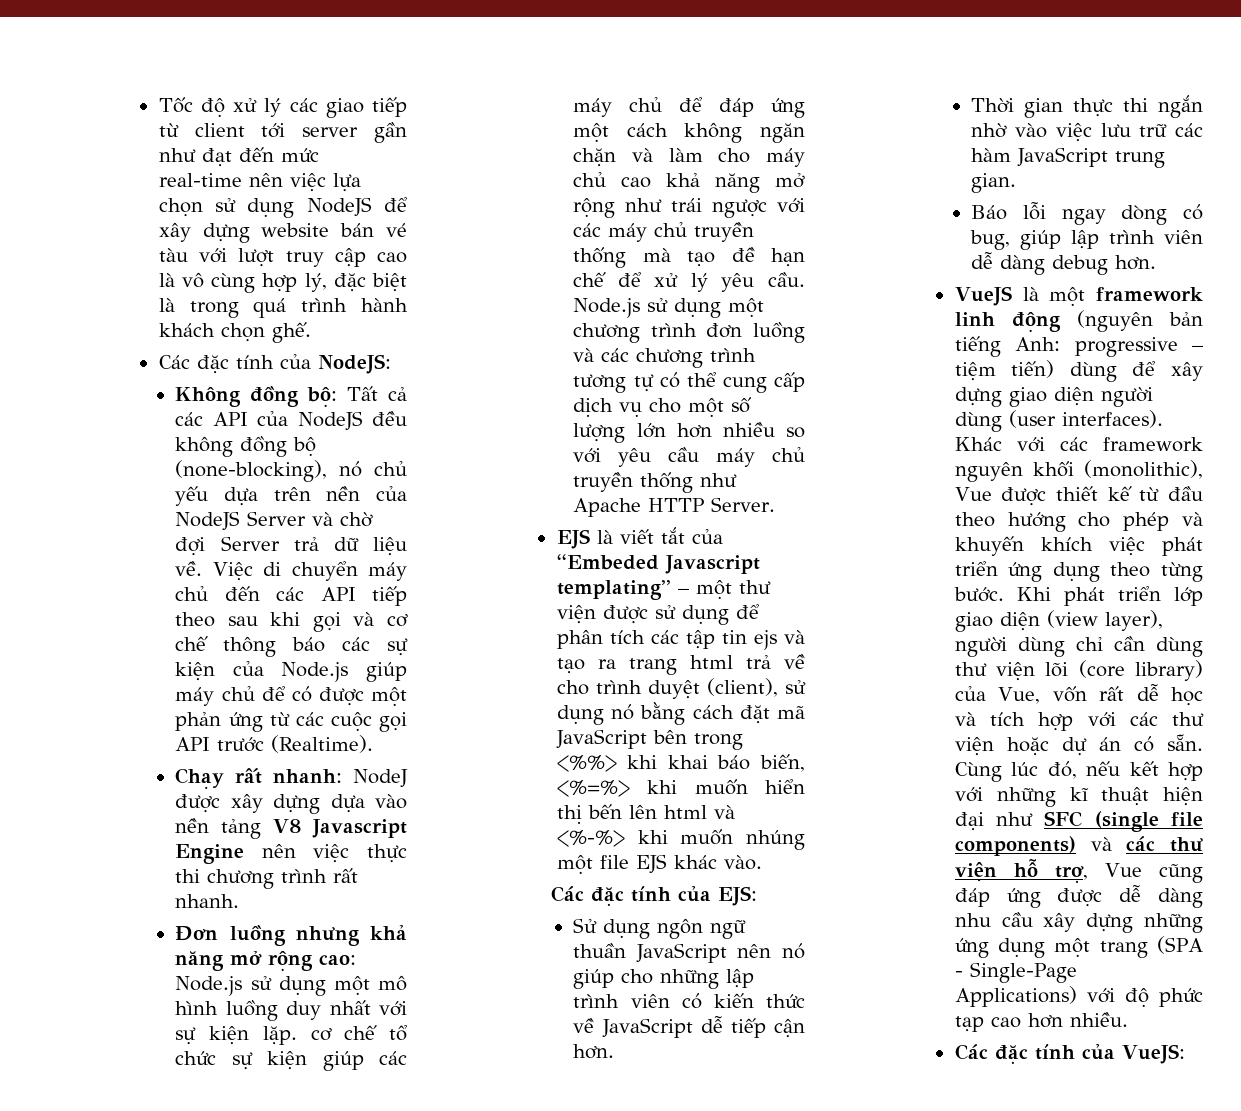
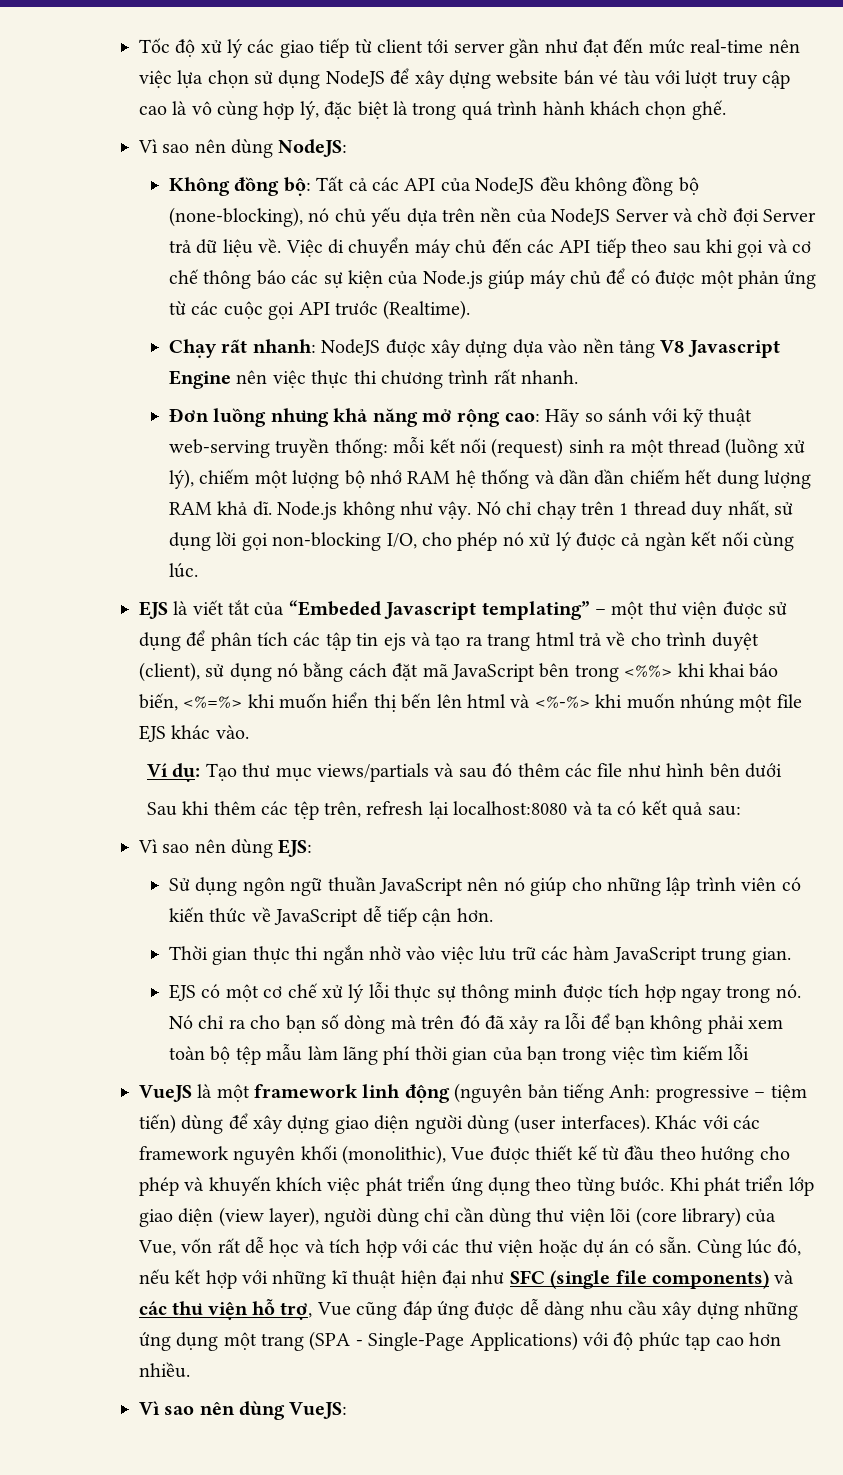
- Các đặc tính của NodeJS:
+ Vì sao nên dùng NodeJS:
- Chạy rất nhanh: NodeJ được xây dựng dựa vào nền tảng V8 Javascript Engine nên việc thực thi chương trình rất nhanh.
+ Chạy rất nhanh: NodeJS được xây dựng dựa vào nền tảng V8 Javascript Engine nên việc thực thi chương trình rất nhanh.
- Đơn luồng nhưng khả năng mở rộng cao: Node.js sử dụng một mô hình luồng duy nhất với sự kiện lặp. cơ chế tổ chức sự kiện giúp các máy chủ để đáp ứng một cách không ngăn chặn và làm cho máy chủ cao khả năng mở rộng như trái ngược với các máy chủ truyền thống mà tạo đề hạn chế để xử lý yêu cầu. Node.js sử dụng một chương trình đơn luồng và các chương trình tương tự có thể cung cấp dịch vụ cho một số lượng lớn hơn nhiều so với yêu cầu máy chủ truyền thống như Apache HTTP Server.
+ Đơn luồng nhưng khả năng mở rộng cao: Hãy so sánh với kỹ thuật web-serving truyền thống: mỗi kết nối (request) sinh ra một thread (luồng xử lý), chiếm một lượng bộ nhớ RAM hệ thống và dần dần chiếm hết dung lượng RAM khả dĩ. Node.js không như vậy. Nó chỉ chạy trên 1 thread duy nhất, sử dụng lời gọi non-blocking I/O, cho phép nó xử lý được cả ngàn kết nối cùng lúc.
- Các đặc tính của EJS:
+ Ví dụ: Tạo thư mục views/partials và sau đó thêm các file như hình bên dưới
+ Sau khi thêm các tệp trên, refresh lại localhost:8080 và ta có kết quả sau:
+ Vì sao nên dùng EJS:
- Báo lỗi ngay dòng có bug, giúp lập trình viên dễ dàng debug hơn.
+ EJS có một cơ chế xử lý lỗi thực sự thông minh được tích hợp ngay trong nó. Nó chỉ ra cho bạn số dòng mà trên đó đã xảy ra lỗi để bạn không phải xem toàn bộ tệp mẫu làm lãng phí thời gian của bạn trong việc tìm kiếm lỗi
- Các đặc tính của VueJS:
+ Vì sao nên dùng VueJS:

